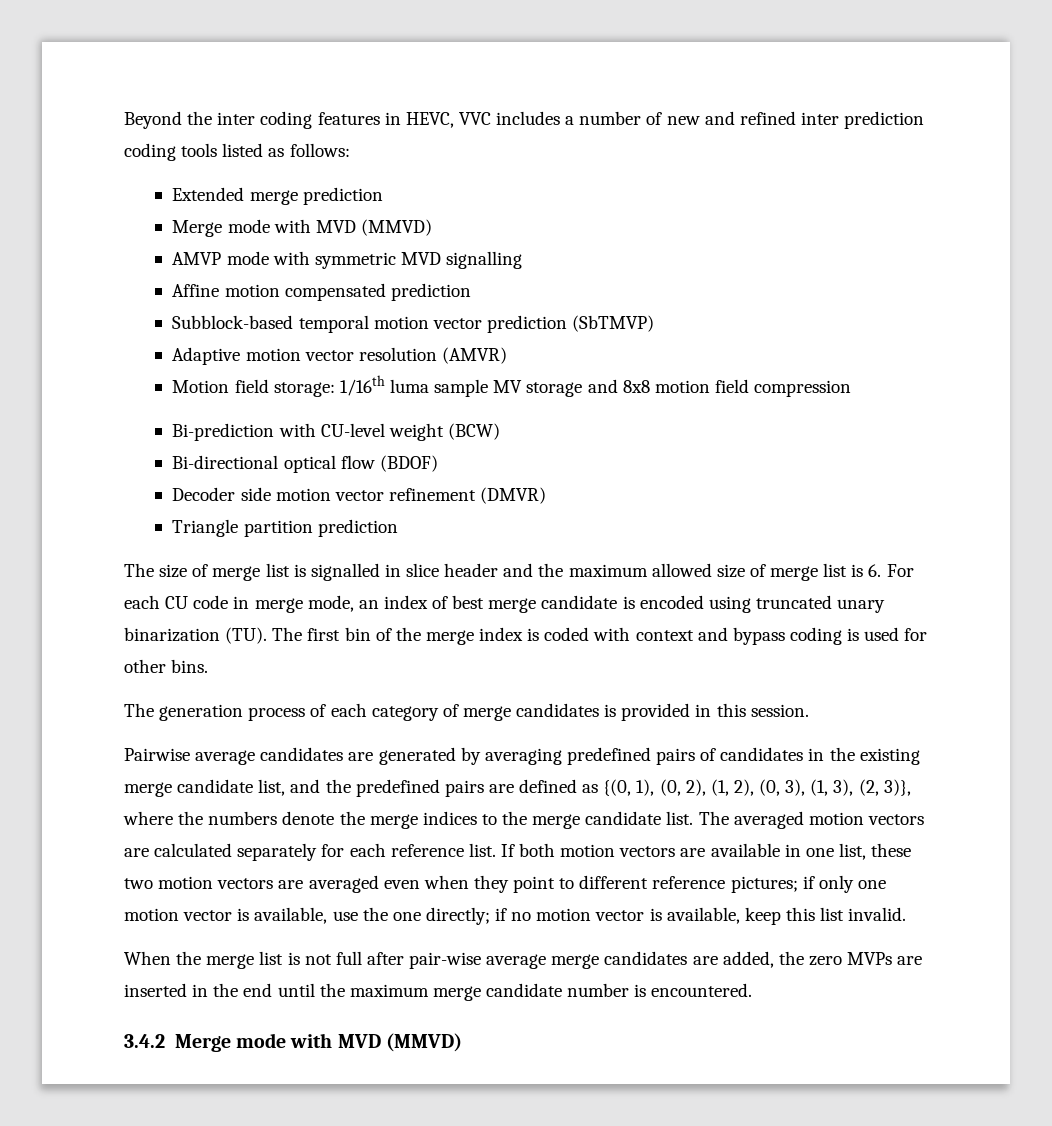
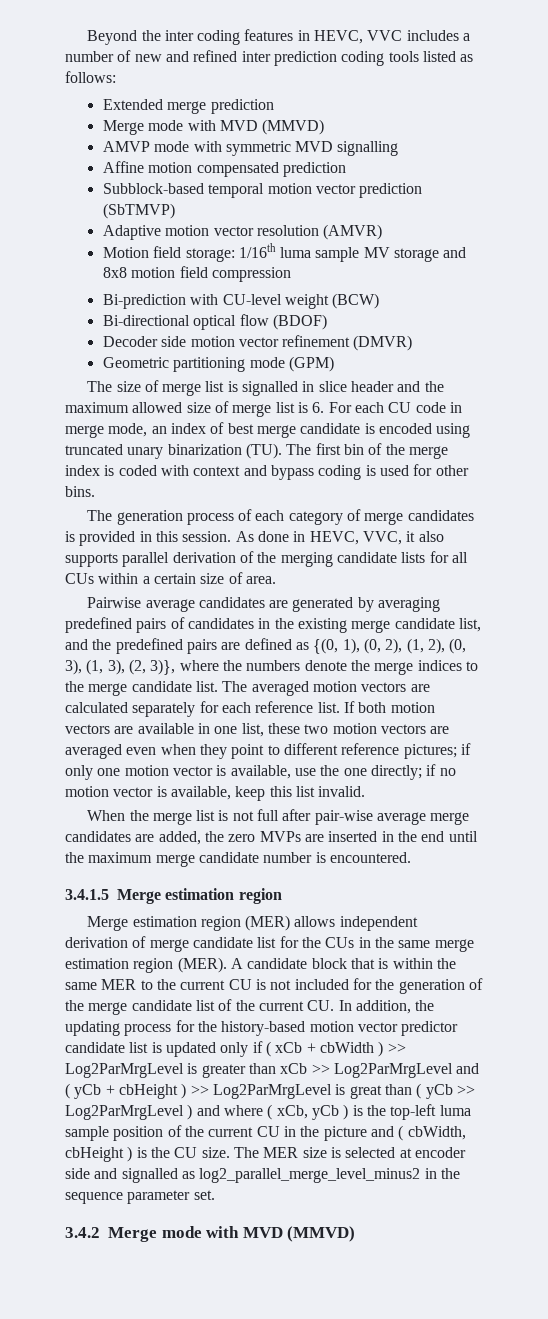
- Triangle partition prediction
+ Geometric partitioning mode (GPM)
+ As done in HEVC, VVC, it also supports parallel derivation of the merging candidate lists for all CUs within a certain size of area.
+ 3.4.1.5 Merge estimation region
+ Merge estimation region (MER) allows independent derivation of merge candidate list for the CUs in the same merge estimation region (MER). A candidate block that is within the same MER to the current CU is not included for the generation of the merge candidate list of the current CU. In addition, the updating process for the history-based motion vector predictor candidate list is updated only if ( xCb + cbWidth ) >> Log2ParMrgLevel is greater than xCb >> Log2ParMrgLevel and ( yCb + cbHeight ) >> Log2ParMrgLevel is great than ( yCb >> Log2ParMrgLevel ) and where ( xCb, yCb ) is the top-left luma sample position of the current CU in the picture and ( cbWidth, cbHeight ) is the CU size. The MER size is selected at encoder side and signalled as log2_parallel_merge_level_minus2 in the sequence parameter set.

